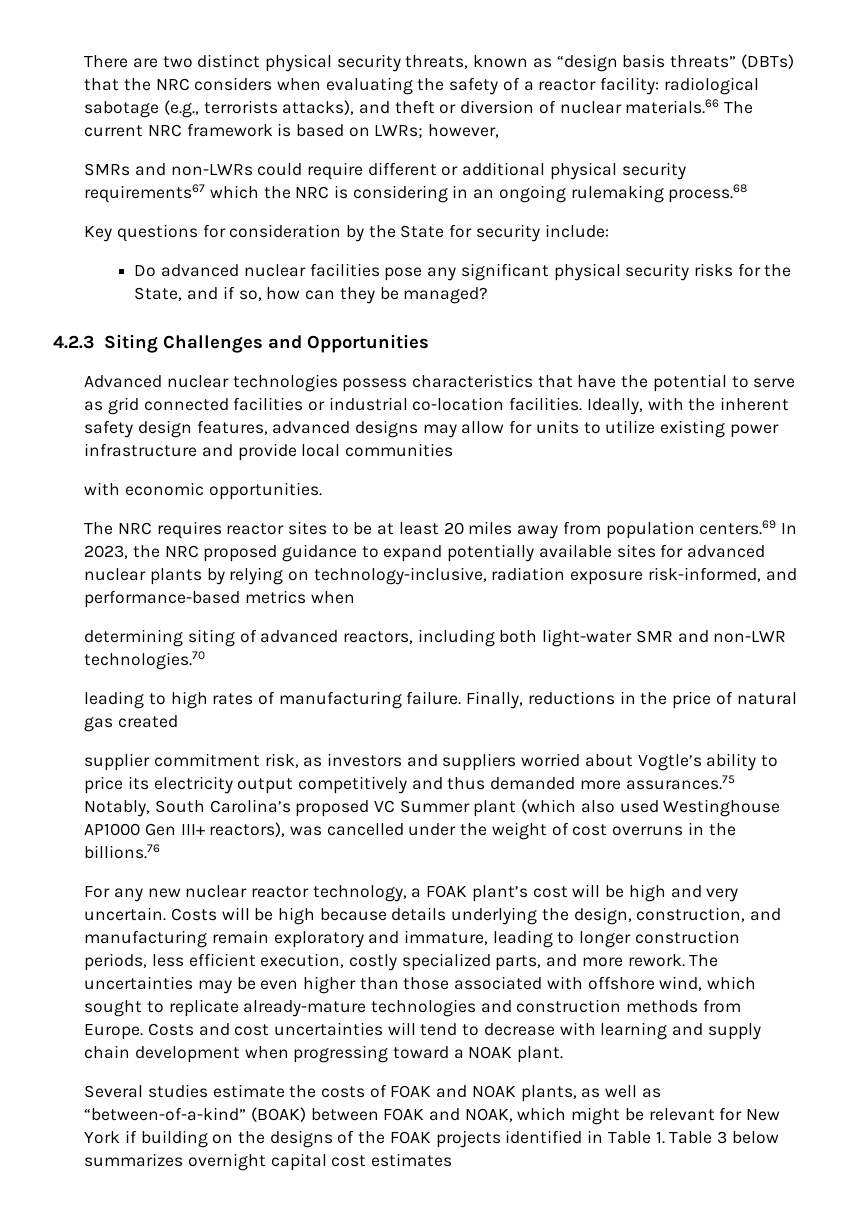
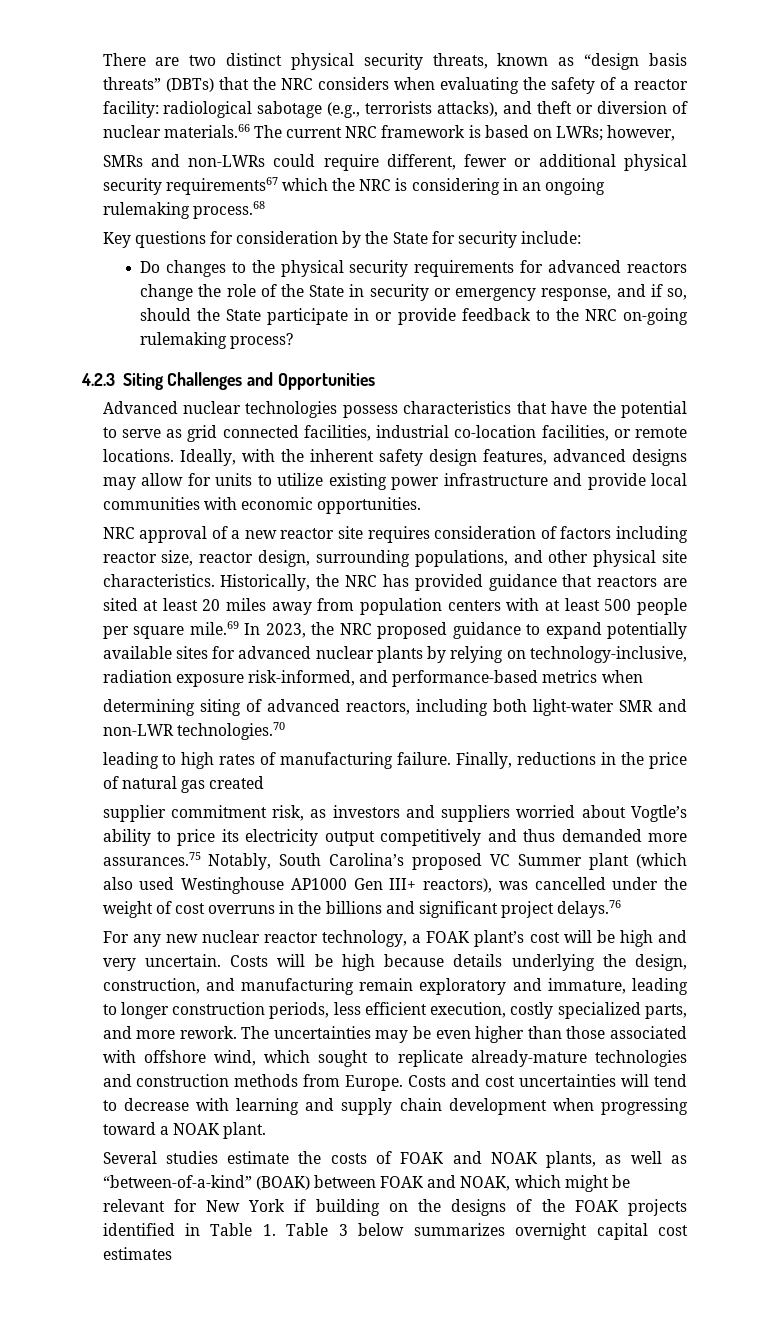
- SMRs and non-LWRs could require different or additional physical security requirements67 which the NRC is considering in an ongoing rulemaking process.68
+ SMRs and non-LWRs could require different, fewer or additional physical security requirements67 which the NRC is considering in an ongoing rulemaking process.68
- Do advanced nuclear facilities pose any significant physical security risks for the State, and if so, how can they be managed?
+ Do changes to the physical security requirements for advanced reactors change the role of the State in security or emergency response, and if so, should the State participate in or provide feedback to the NRC on-going rulemaking process?
- Advanced nuclear technologies possess characteristics that have the potential to serve as grid connected facilities or industrial co-location facilities.
+ Advanced nuclear technologies possess characteristics that have the potential to serve as grid connected facilities, industrial co-location facilities, or remote locations.
- Ideally, with the inherent safety design features, advanced designs may allow for units to utilize existing power infrastructure and provide local communities
- with economic opportunities.
+ Ideally, with the inherent safety design features, advanced designs may allow for units to utilize existing power infrastructure and provide local communities with economic opportunities.
- The NRC requires reactor sites to be at least 20 miles away from population centers.69 In 2023, the NRC proposed guidance to expand potentially available sites for advanced nuclear plants by relying on technology-inclusive, radiation exposure risk-informed, and performance-based metrics when
+ NRC approval of a new reactor site requires consideration of factors including reactor size, reactor design, surrounding populations, and other physical site characteristics. Historically, the NRC has provided guidance that reactors are sited at least 20 miles away from population centers with at least 500 people per square mile.69 In 2023, the NRC proposed guidance to expand potentially available sites for advanced nuclear plants by relying on technology-inclusive, radiation exposure risk-informed, and performance-based metrics when
- supplier commitment risk, as investors and suppliers worried about Vogtle’s ability to price its electricity output competitively and thus demanded more assurances.75 Notably, South Carolina’s proposed VC Summer plant (which also used Westinghouse AP1000 Gen III+ reactors), was cancelled under the weight of cost overruns in the billions.76
+ supplier commitment risk, as investors and suppliers worried about Vogtle’s ability to price its electricity output competitively and thus demanded more assurances.75 Notably, South Carolina’s proposed VC Summer plant (which also used Westinghouse AP1000 Gen III+ reactors), was cancelled under the weight of cost overruns in the billions and significant project delays.76

